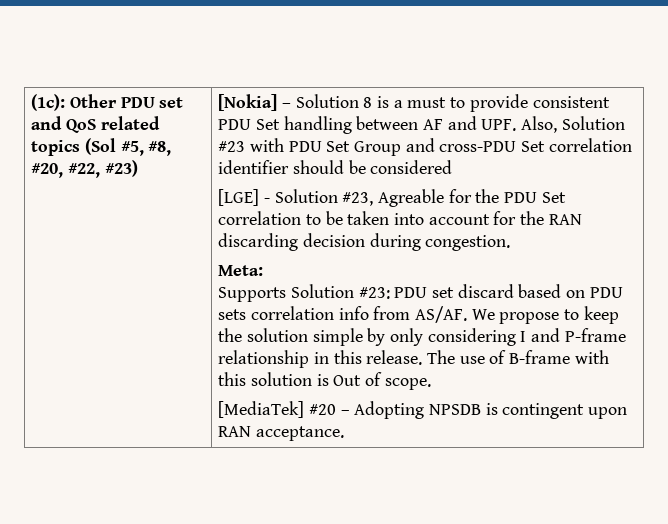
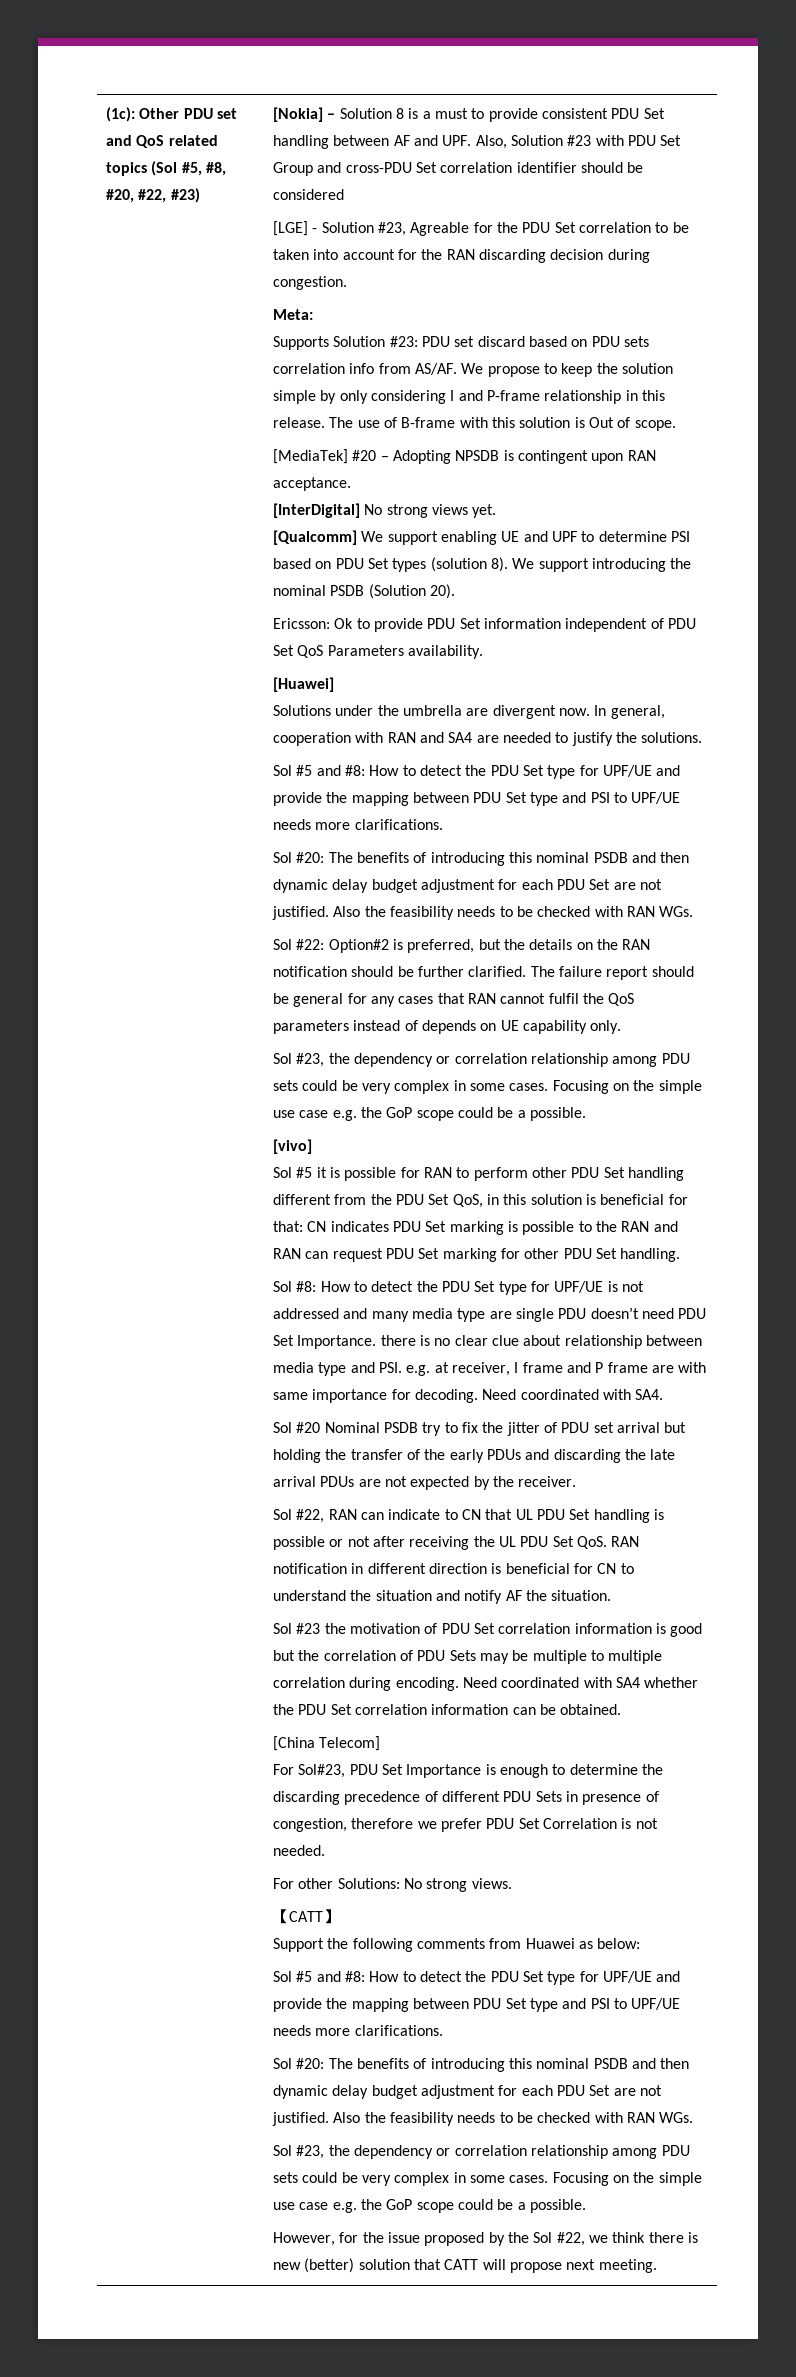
+ [InterDigital] No strong views yet.
+ [Qualcomm] We support enabling UE and UPF to determine PSI based on PDU Set types (solution 8). We support introducing the nominal PSDB (Solution 20).
+ Ericsson: Ok to provide PDU Set information independent of PDU Set QoS Parameters availability.
+ [Huawei]
+ Solutions under the umbrella are divergent now. In general, cooperation with RAN and SA4 are needed to justify the solutions.
+ Sol #5 and #8: How to detect the PDU Set type for UPF/UE and provide the mapping between PDU Set type and PSI to UPF/UE needs more clarifications.
+ Sol #20: The benefits of introducing this nominal PSDB and then dynamic delay budget adjustment for each PDU Set are not justified. Also the feasibility needs to be checked with RAN WGs.
+ Sol #22: Option#2 is preferred, but the details on the RAN notification should be further clarified. The failure report should be general for any cases that RAN cannot fulfil the QoS parameters instead of depends on UE capability only.
+ Sol #23, the dependency or correlation relationship among PDU sets could be very complex in some cases. Focusing on the simple use case e.g. the GoP scope could be a possible.
+ [vivo]
+ Sol #5 it is possible for RAN to perform other PDU Set handling different from the PDU Set QoS, in this solution is beneficial for that: CN indicates PDU Set marking is possible to the RAN and RAN can request PDU Set marking for other PDU Set handling.
+ Sol #8: How to detect the PDU Set type for UPF/UE is not addressed and many media type are single PDU doesn’t need PDU Set Importance. there is no clear clue about relationship between media type and PSI. e.g. at receiver, I frame and P frame are with same importance for decoding. Need coordinated with SA4.
+ Sol #20 Nominal PSDB try to fix the jitter of PDU set arrival but holding the transfer of the early PDUs and discarding the late arrival PDUs are not expected by the receiver.
+ Sol #22, RAN can indicate to CN that UL PDU Set handling is possible or not after receiving the UL PDU Set QoS. RAN notification in different direction is beneficial for CN to understand the situation and notify AF the situation.
+ Sol #23 the motivation of PDU Set correlation information is good but the correlation of PDU Sets may be multiple to multiple correlation during encoding. Need coordinated with SA4 whether the PDU Set correlation information can be obtained.
+ [China Telecom]
+ For Sol#23, PDU Set Importance is enough to determine the discarding precedence of different PDU Sets in presence of congestion, therefore we prefer PDU Set Correlation is not needed.
+ For other Solutions: No strong views.
+ 【CATT】
+ Support the following comments from Huawei as below:
+ Sol #5 and #8: How to detect the PDU Set type for UPF/UE and provide the mapping between PDU Set type and PSI to UPF/UE needs more clarifications.
+ Sol #20: The benefits of introducing this nominal PSDB and then dynamic delay budget adjustment for each PDU Set are not justified. Also the feasibility needs to be checked with RAN WGs.
+ Sol #23, the dependency or correlation relationship among PDU sets could be very complex in some cases. Focusing on the simple use case e.g. the GoP scope could be a possible.
+ However, for the issue proposed by the Sol #22, we think there is new (better) solution that CATT will propose next meeting.

